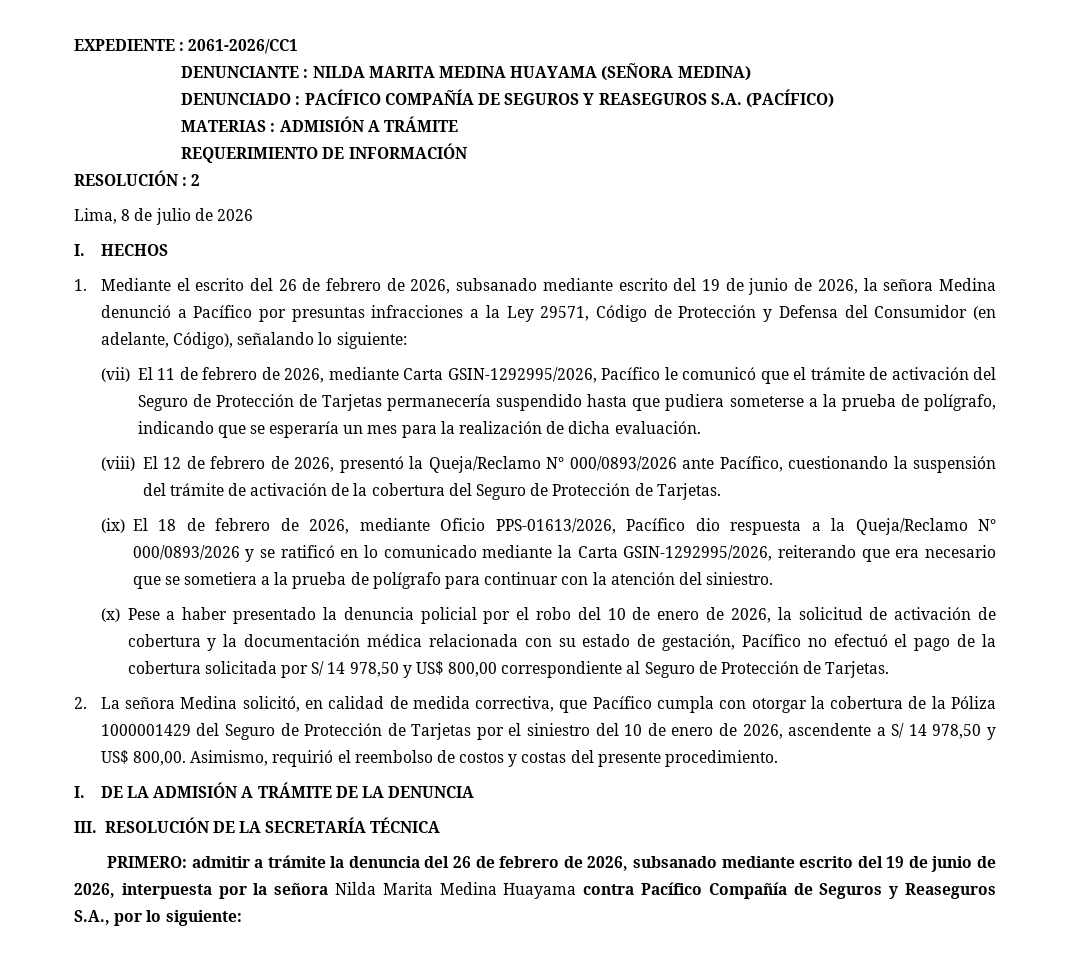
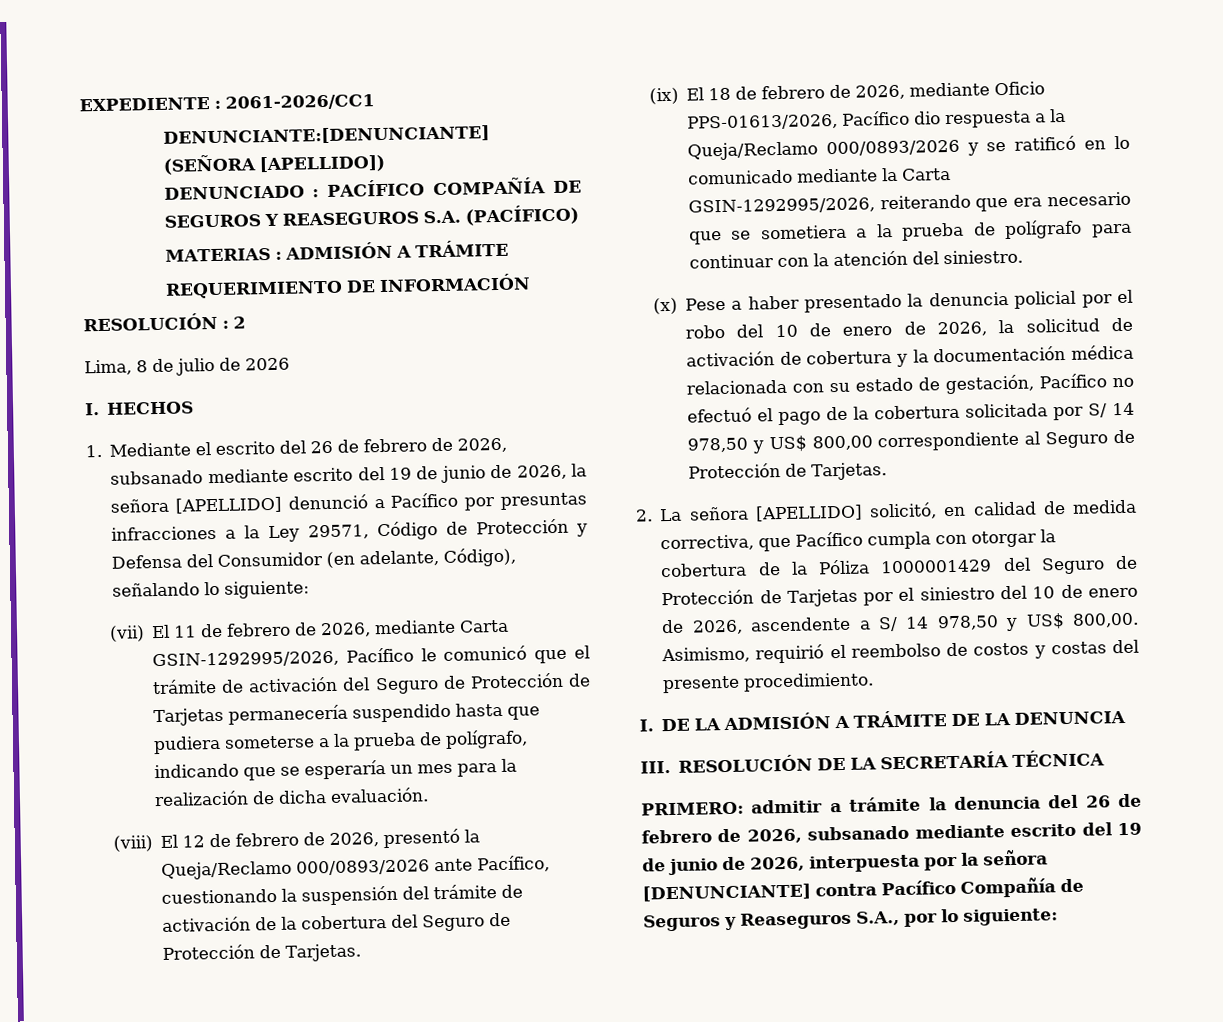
- DENUNCIANTE : NILDA MARITA MEDINA HUAYAMA (SEÑORA MEDINA)
+ DENUNCIANTE:[DENUNCIANTE] (SEÑORA [APELLIDO])
- 1. Mediante el escrito del 26 de febrero de 2026, subsanado mediante escrito del 19 de junio de 2026, la señora Medina denunció a Pacífico por presuntas infracciones a la Ley 29571, Código de Protección y Defensa del Consumidor (en adelante, Código), señalando lo siguiente:
+ 1. Mediante el escrito del 26 de febrero de 2026, subsanado mediante escrito del 19 de junio de 2026, la señora [APELLIDO] denunció a Pacífico por presuntas infracciones a la Ley 29571, Código de Protección y Defensa del Consumidor (en adelante, Código), señalando lo siguiente:
- (viii) El 12 de febrero de 2026, presentó la Queja/Reclamo N° 000/0893/2026 ante Pacífico, cuestionando la suspensión del trámite de activación de la cobertura del Seguro de Protección de Tarjetas.
+ (viii) El 12 de febrero de 2026, presentó la Queja/Reclamo 000/0893/2026 ante Pacífico, cuestionando la suspensión del trámite de activación de la cobertura del Seguro de Protección de Tarjetas.
- (ix) El 18 de febrero de 2026, mediante Oficio PPS-01613/2026, Pacífico dio respuesta a la Queja/Reclamo N° 000/0893/2026 y se ratificó en lo comunicado mediante la Carta GSIN-1292995/2026, reiterando que era necesario que se sometiera a la prueba de polígrafo para continuar con la atención del siniestro.
+ (ix) El 18 de febrero de 2026, mediante Oficio PPS-01613/2026, Pacífico dio respuesta a la Queja/Reclamo 000/0893/2026 y se ratificó en lo comunicado mediante la Carta GSIN-1292995/2026, reiterando que era necesario que se sometiera a la prueba de polígrafo para continuar con la atención del siniestro.
- 2. La señora Medina solicitó, en calidad de medida correctiva, que Pacífico cumpla con otorgar la cobertura de la Póliza 1000001429 del Seguro de Protección de Tarjetas por el siniestro del 10 de enero de 2026, ascendente a S/ 14 978,50 y US$ 800,00.
+ 2. La señora [APELLIDO] solicitó, en calidad de medida correctiva, que Pacífico cumpla con otorgar la cobertura de la Póliza 1000001429 del Seguro de Protección de Tarjetas por el siniestro del 10 de enero de 2026, ascendente a S/ 14 978,50 y US$ 800,00.
- PRIMERO: admitir a trámite la denuncia del 26 de febrero de 2026, subsanado mediante escrito del 19 de junio de 2026, interpuesta por la señora Nilda Marita Medina Huayama contra Pacífico Compañía de Seguros y Reaseguros S.A., por lo siguiente:
+ PRIMERO: admitir a trámite la denuncia del 26 de febrero de 2026, subsanado mediante escrito del 19 de junio de 2026, interpuesta por la señora [DENUNCIANTE] contra Pacífico Compañía de Seguros y Reaseguros S.A., por lo siguiente:

